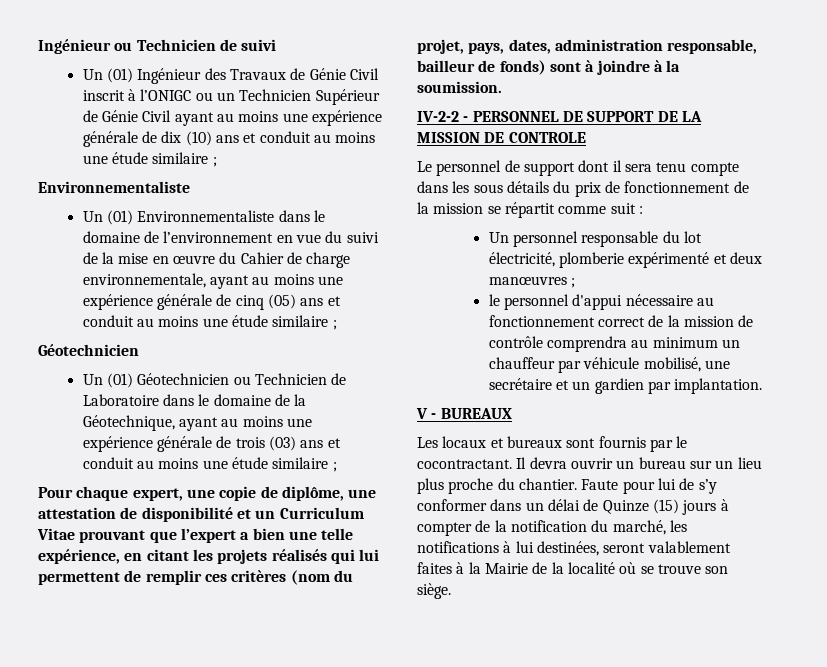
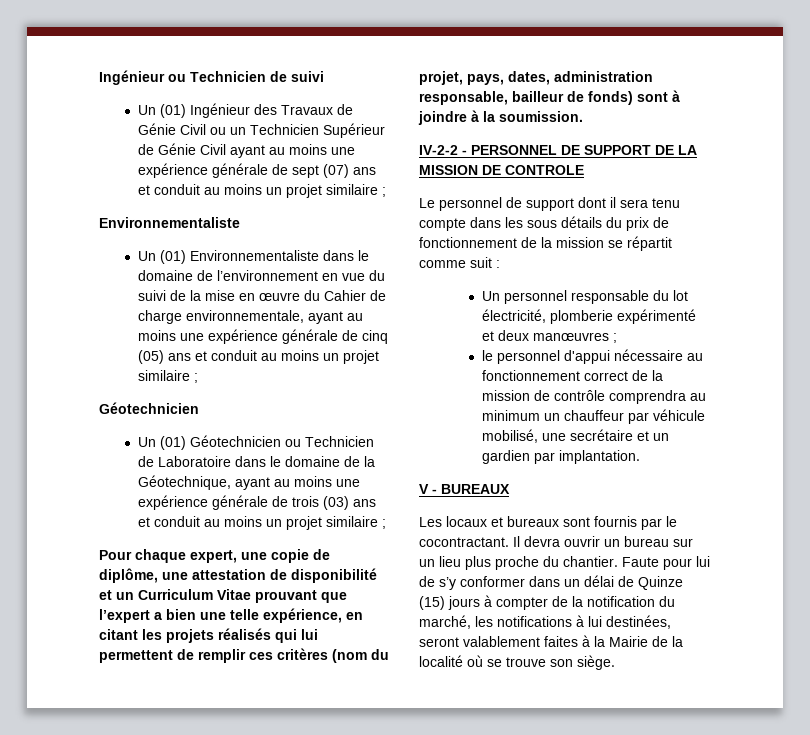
- Un (01) Ingénieur des Travaux de Génie Civil inscrit à l’ONIGC ou un Technicien Supérieur de Génie Civil ayant au moins une expérience générale de dix (10) ans et conduit au moins une étude similaire ;
+ Un (01) Ingénieur des Travaux de Génie Civil ou un Technicien Supérieur de Génie Civil ayant au moins une expérience générale de sept (07) ans et conduit au moins un projet similaire ;
- Un (01) Environnementaliste dans le domaine de l’environnement en vue du suivi de la mise en œuvre du Cahier de charge environnementale, ayant au moins une expérience générale de cinq (05) ans et conduit au moins une étude similaire ;
+ Un (01) Environnementaliste dans le domaine de l’environnement en vue du suivi de la mise en œuvre du Cahier de charge environnementale, ayant au moins une expérience générale de cinq (05) ans et conduit au moins un projet similaire ;
- Un (01) Géotechnicien ou Technicien de Laboratoire dans le domaine de la Géotechnique, ayant au moins une expérience générale de trois (03) ans et conduit au moins une étude similaire ;
+ Un (01) Géotechnicien ou Technicien de Laboratoire dans le domaine de la Géotechnique, ayant au moins une expérience générale de trois (03) ans et conduit au moins un projet similaire ;

